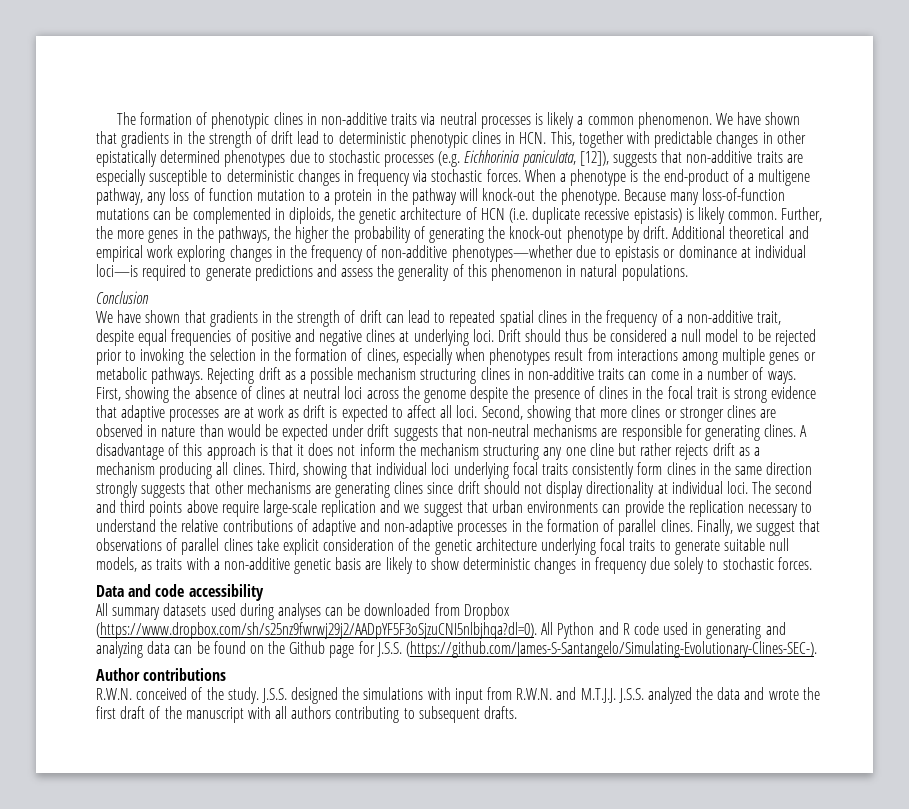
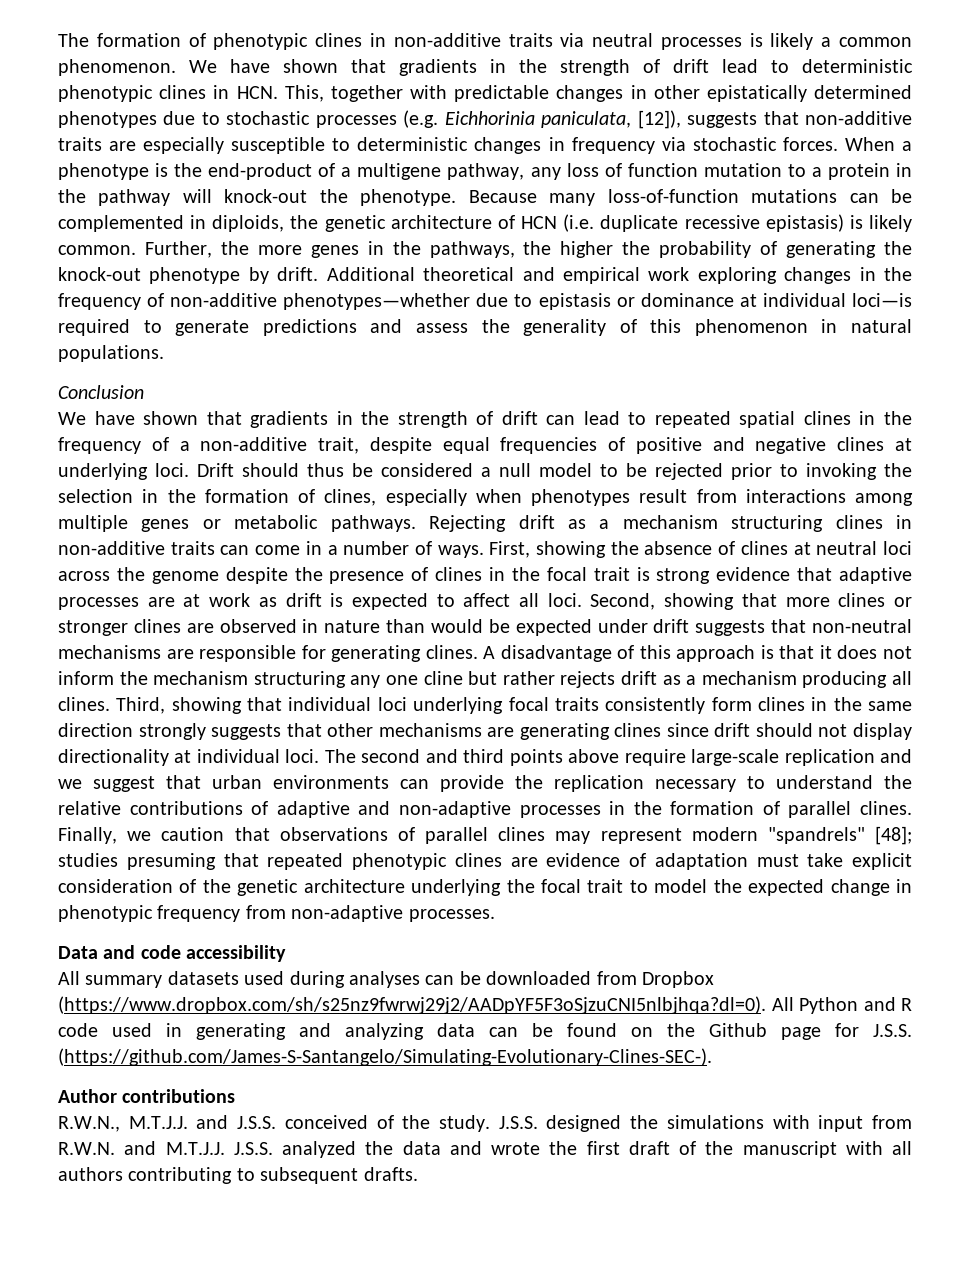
- Rejecting drift as a possible mechanism structuring clines in non-additive traits can come in a number of ways.
+ Rejecting drift as a mechanism structuring clines in non-additive traits can come in a number of ways.
- Finally, we suggest that observations of parallel clines take explicit consideration of the genetic architecture underlying focal traits to generate suitable null models, as traits with a non-additive genetic basis are likely to show deterministic changes in frequency due solely to stochastic forces.
+ Finally, we caution that observations of parallel clines may represent modern "spandrels" [48]; studies presuming that repeated phenotypic clines are evidence of adaptation must take explicit consideration of the genetic architecture underlying the focal trait to model the expected change in phenotypic frequency from non-adaptive processes.
- R.W.N. conceived of the study.
+ R.W.N., M.T.J.J. and J.S.S. conceived of the study.

